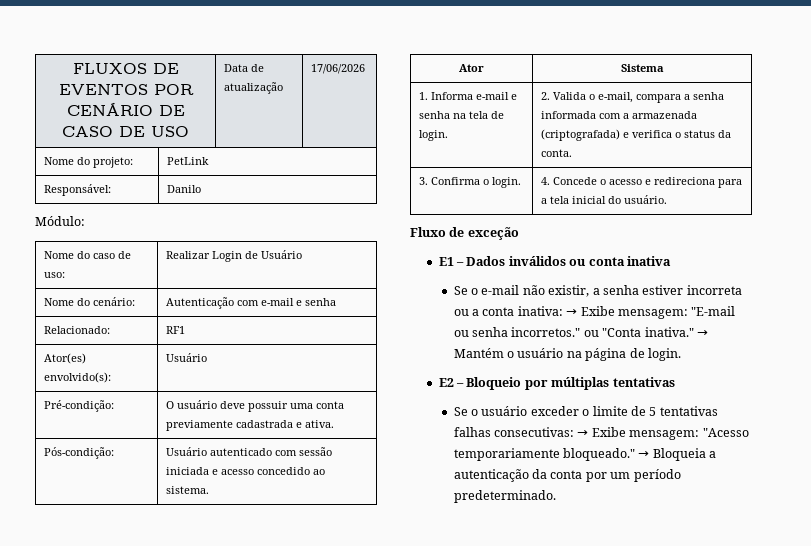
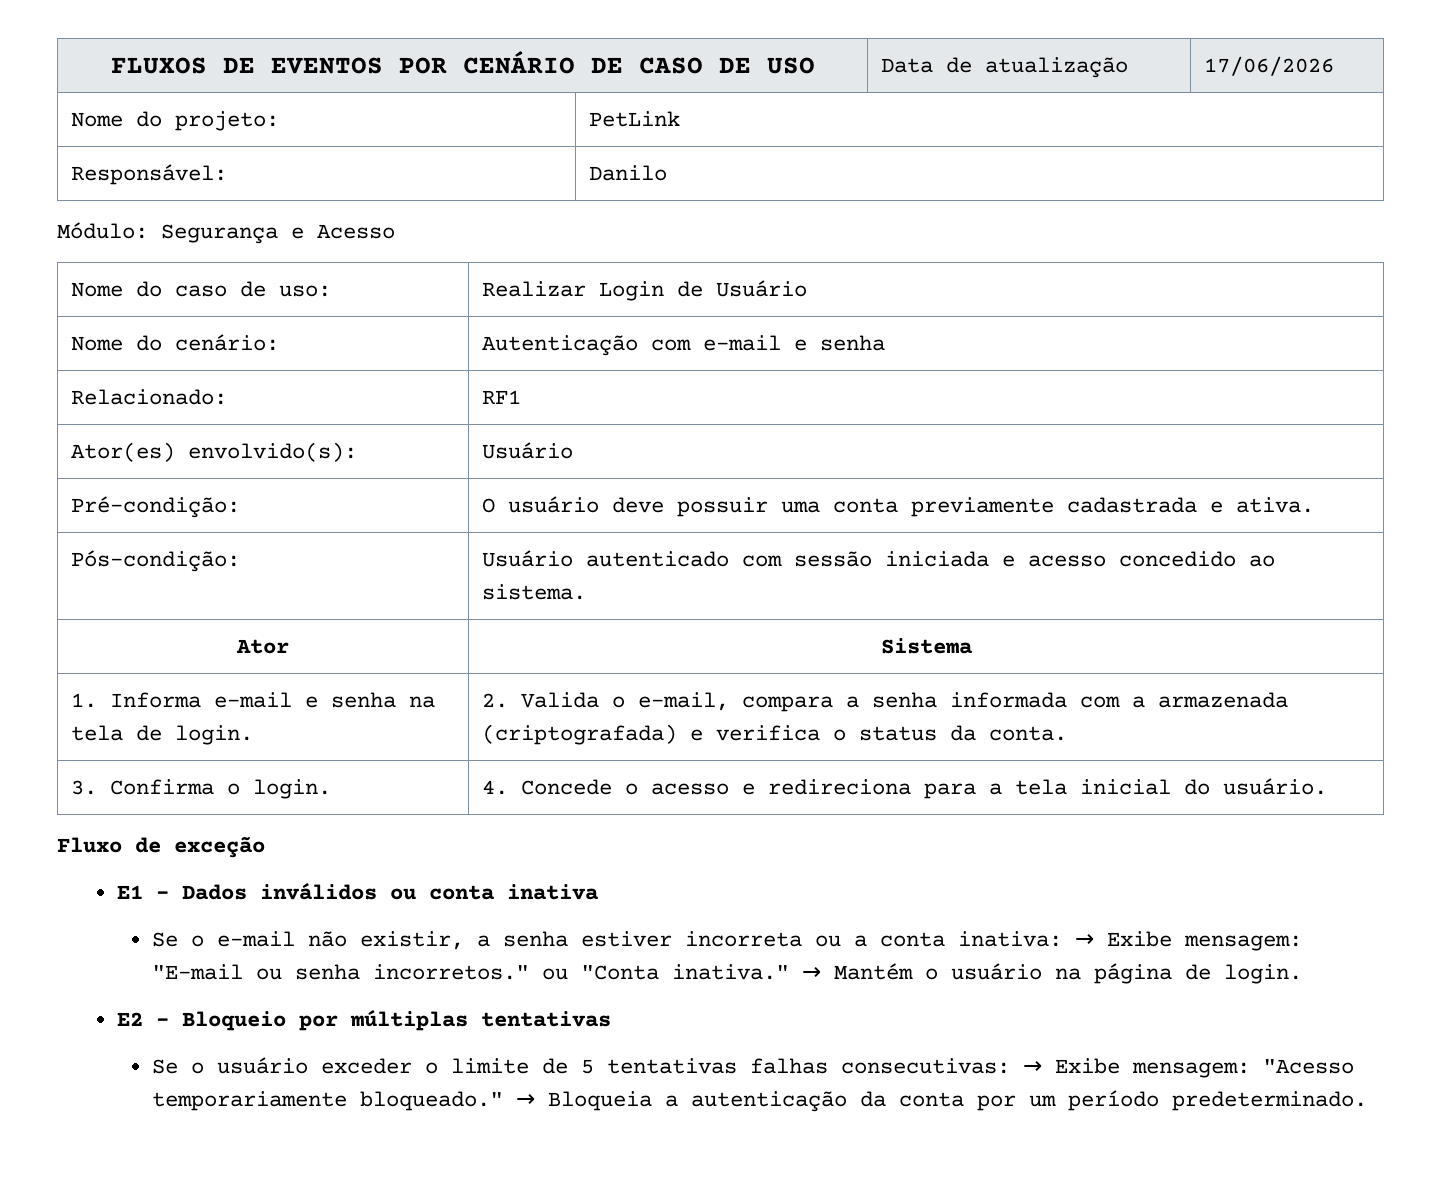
- Módulo:
+ Módulo: Segurança e Acesso

